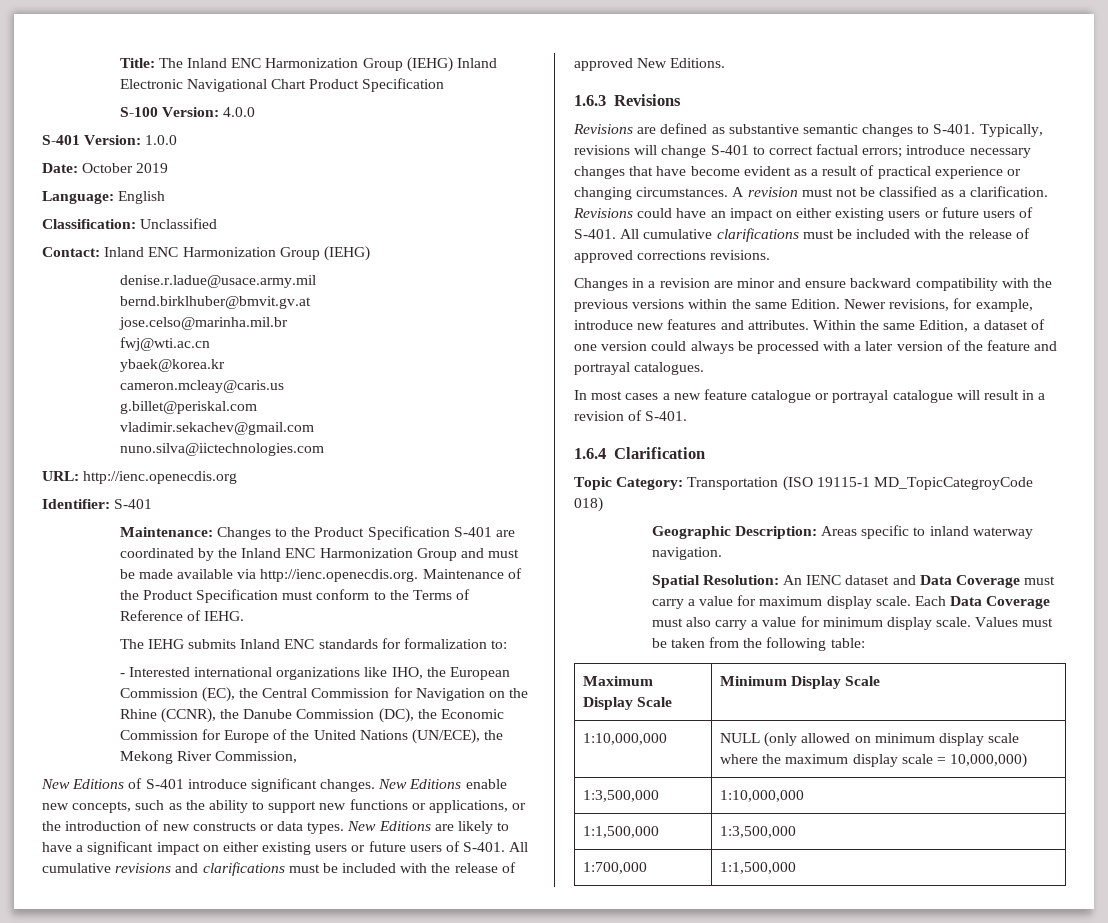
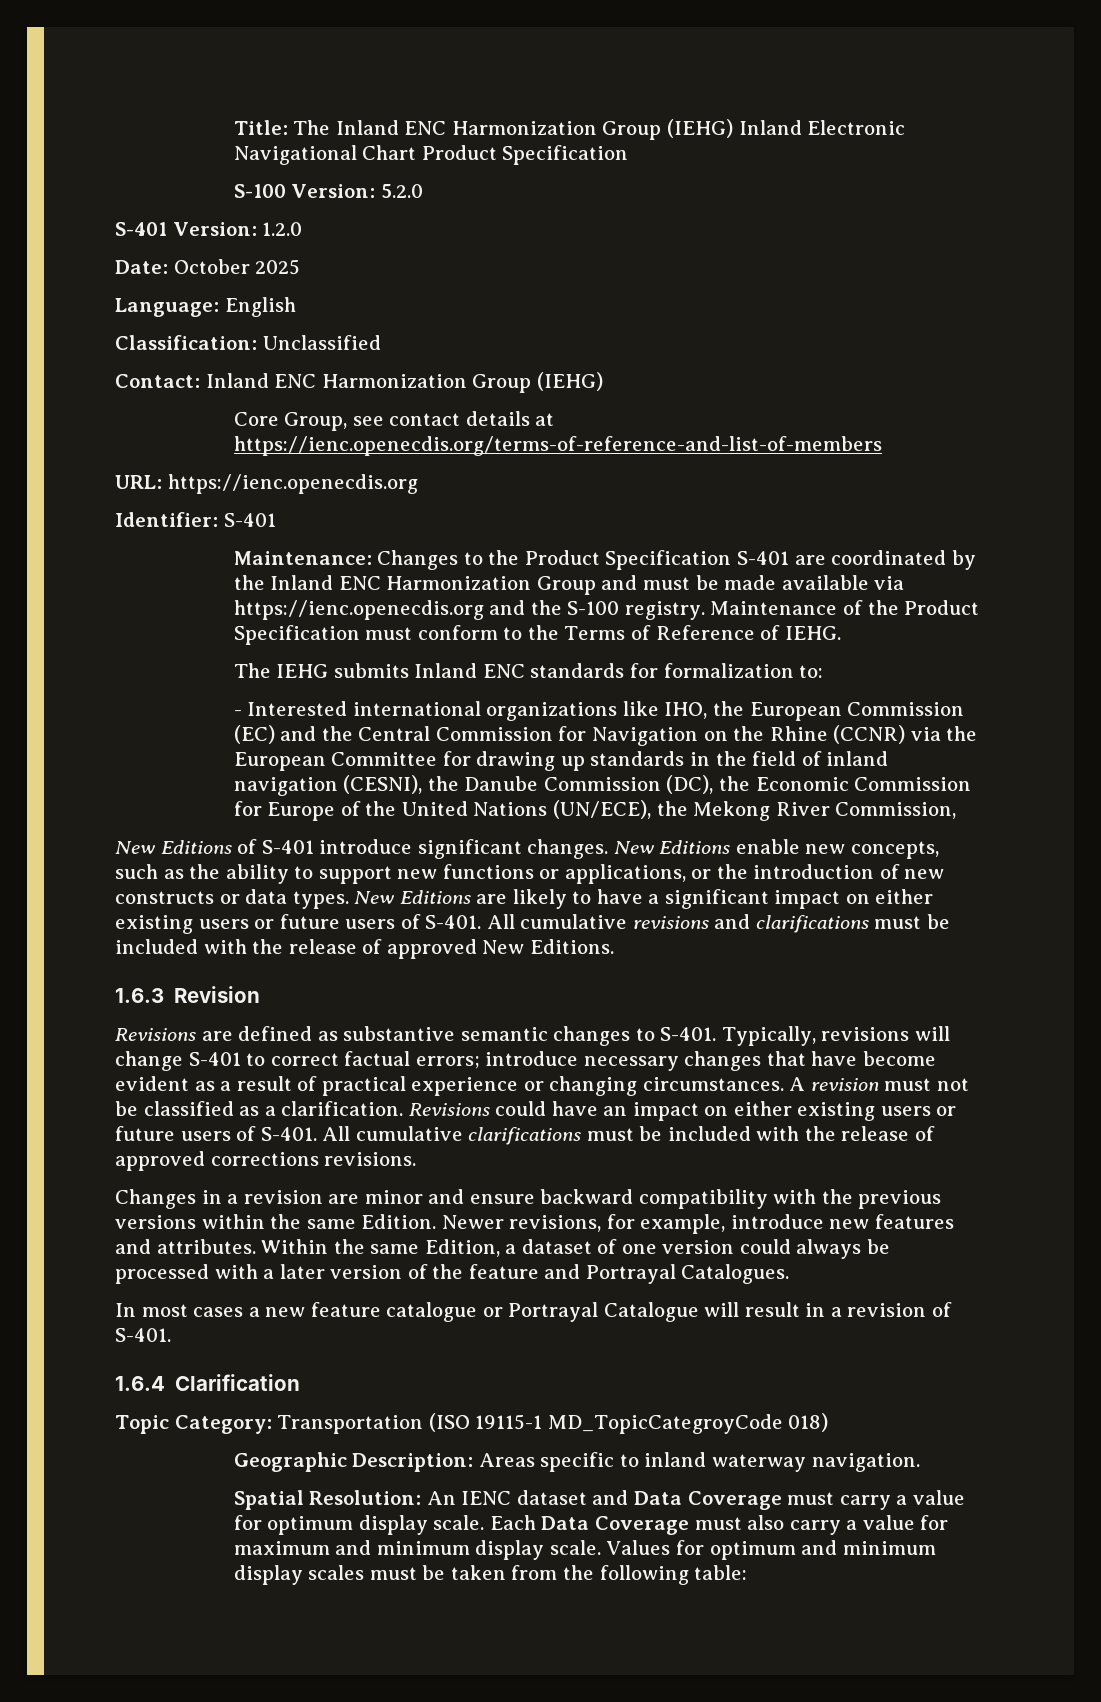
- S-100 Version: 4.0.0
+ S-100 Version: 5.2.0
- S-401 Version: 1.0.0
+ S-401 Version: 1.2.0
- Date: October 2019
+ Date: October 2025
- denise.r.ladue@usace.army.mil
- bernd.birklhuber@bmvit.gv.at
- jose.celso@marinha.mil.br
- fwj@wti.ac.cn
- ybaek@korea.kr
- cameron.mcleay@caris.us
- g.billet@periskal.com
- vladimir.sekachev@gmail.com
- nuno.silva@iictechnologies.com
+ Core Group, see contact details at https://ienc.openecdis.org/terms-of-reference-and-list-of-members
- URL: http://ienc.openecdis.org
+ URL: https://ienc.openecdis.org
- Maintenance: Changes to the Product Specification S-401 are coordinated by the Inland ENC Harmonization Group and must be made available via http://ienc.openecdis.org. Maintenance of the Product Specification must conform to the Terms of Reference of IEHG.
+ Maintenance: Changes to the Product Specification S-401 are coordinated by the Inland ENC Harmonization Group and must be made available via https://ienc.openecdis.org and the S-100 registry. Maintenance of the Product Specification must conform to the Terms of Reference of IEHG.
- - Interested international organizations like IHO, the European Commission (EC), the Central Commission for Navigation on the Rhine (CCNR), the Danube Commission (DC), the Economic Commission for Europe of the United Nations (UN/ECE), the Mekong River Commission,
+ - Interested international organizations like IHO, the European Commission (EC) and the Central Commission for Navigation on the Rhine (CCNR) via the European Committee for drawing up standards in the field of inland navigation (CESNI), the Danube Commission (DC), the Economic Commission for Europe of the United Nations (UN/ECE), the Mekong River Commission,
- 1.6.3 Revisions
+ 1.6.3 Revision
- Within the same Edition, a dataset of one version could always be processed with a later version of the feature and portrayal catalogues.
+ Within the same Edition, a dataset of one version could always be processed with a later version of the feature and Portrayal Catalogues.
- In most cases a new feature catalogue or portrayal catalogue will result in a revision of S-401.
+ In most cases a new feature catalogue or Portrayal Catalogue will result in a revision of S-401.
- Spatial Resolution: An IENC dataset and Data Coverage must carry a value for maximum display scale.
+ Spatial Resolution: An IENC dataset and Data Coverage must carry a value for optimum display scale.
- Each Data Coverage must also carry a value for minimum display scale.
+ Each Data Coverage must also carry a value for maximum and minimum display scale.
- Values must be taken from the following table:
+ Values for optimum and minimum display scales must be taken from the following table:
- Maximum Display Scale | Minimum Display Scale
- 1:10,000,000 | NULL (only allowed on minimum display scale where the maximum display scale = 10,000,000)
- 1:3,500,000 | 1:10,000,000
- 1:1,500,000 | 1:3,500,000
- 1:700,000 | 1:1,500,000

